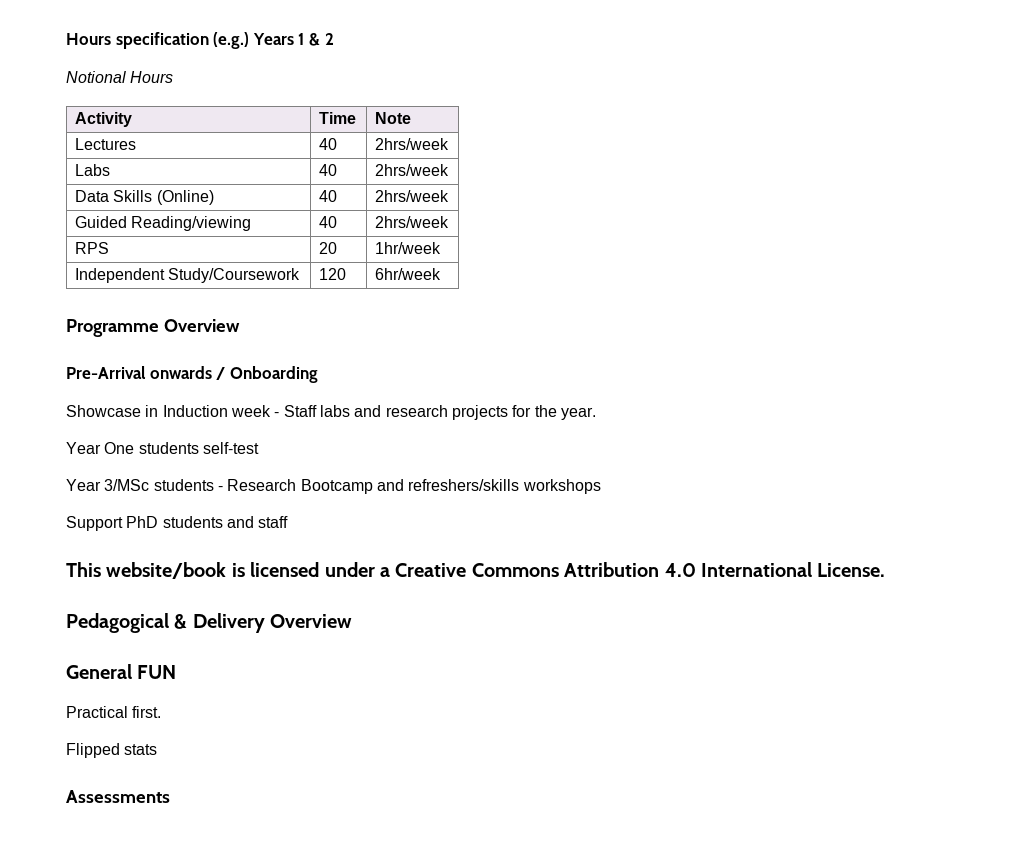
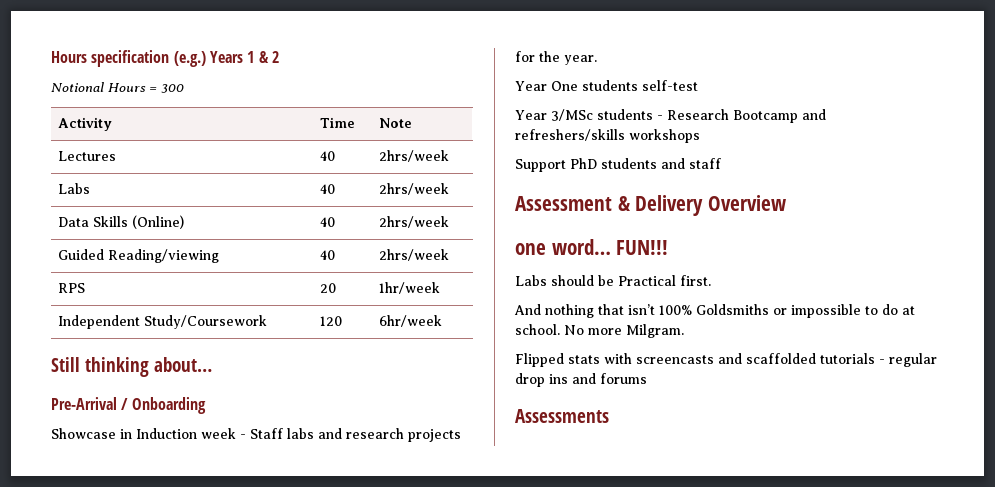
- Notional Hours
+ Notional Hours = 300
- Programme Overview
+ Still thinking about…
- Pre-Arrival onwards / Onboarding
+ Pre-Arrival / Onboarding
- This website/book is licensed under a Creative Commons Attribution 4.0 International License.
- Pedagogical & Delivery Overview
- General FUN
- Practical first.
- Flipped stats
+ Assessment & Delivery Overview
+ one word… FUN!!!
+ Labs should be Practical first.
+ And nothing that isn’t 100% Goldsmiths or impossible to do at school. No more Milgram.
+ Flipped stats with screencasts and scaffolded tutorials - regular drop ins and forums

